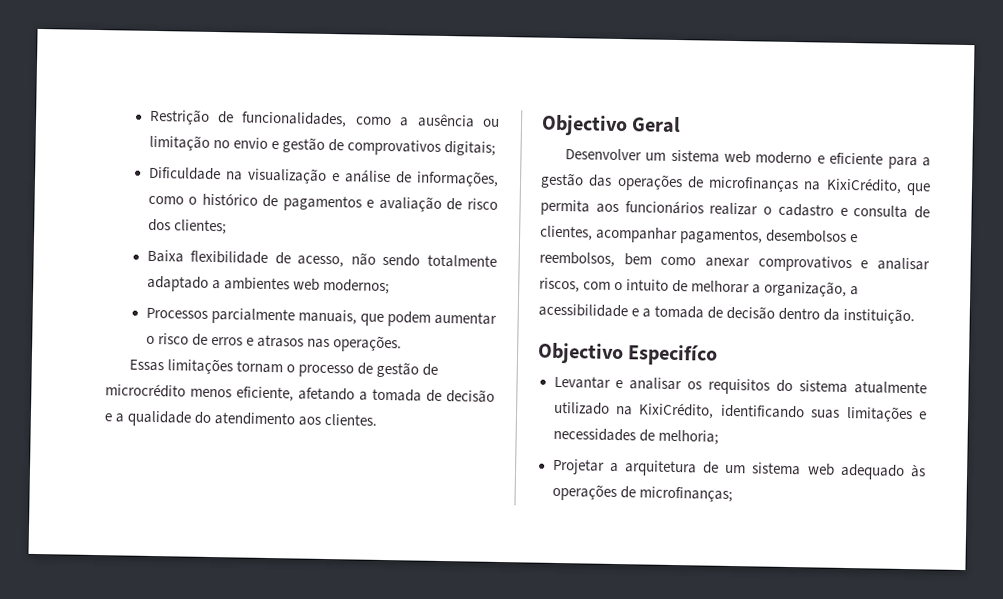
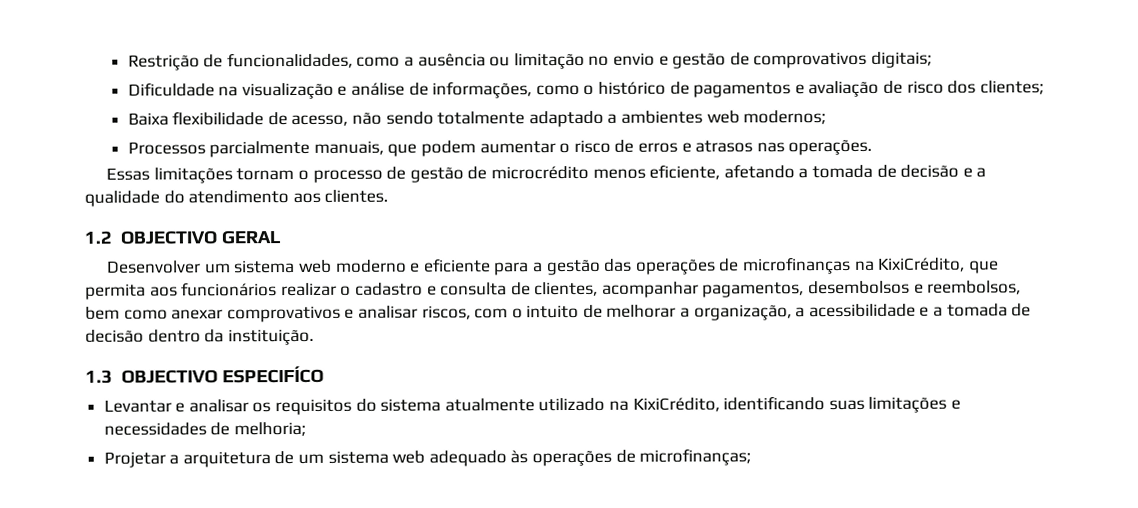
- Objectivo Geral
+ 1.2 OBJECTIVO GERAL
- Objectivo Especifíco
+ 1.3 OBJECTIVO ESPECIFÍCO

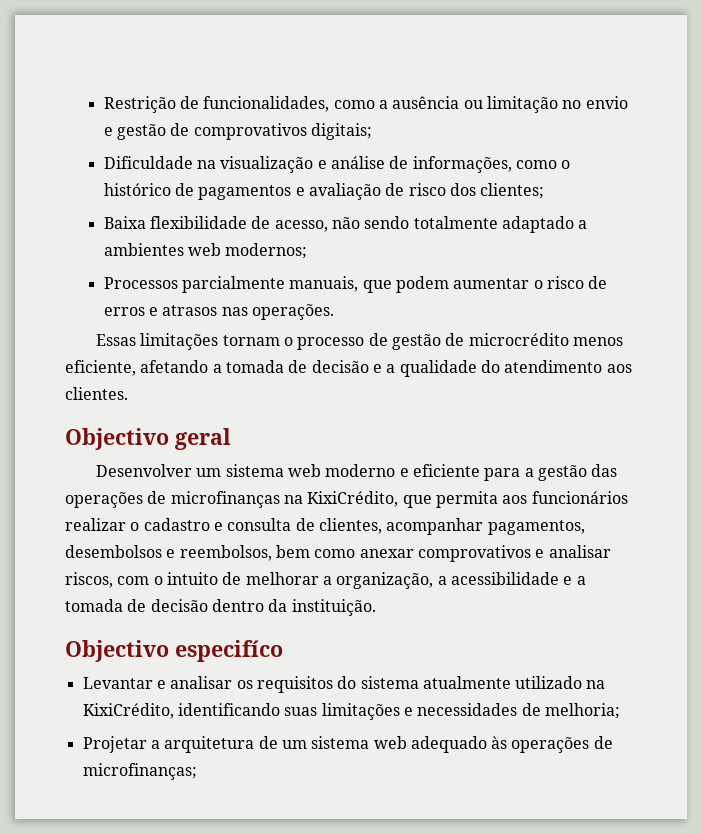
- 1.2 OBJECTIVO GERAL
+ Objectivo geral
- 1.3 OBJECTIVO ESPECIFÍCO
+ Objectivo especifíco

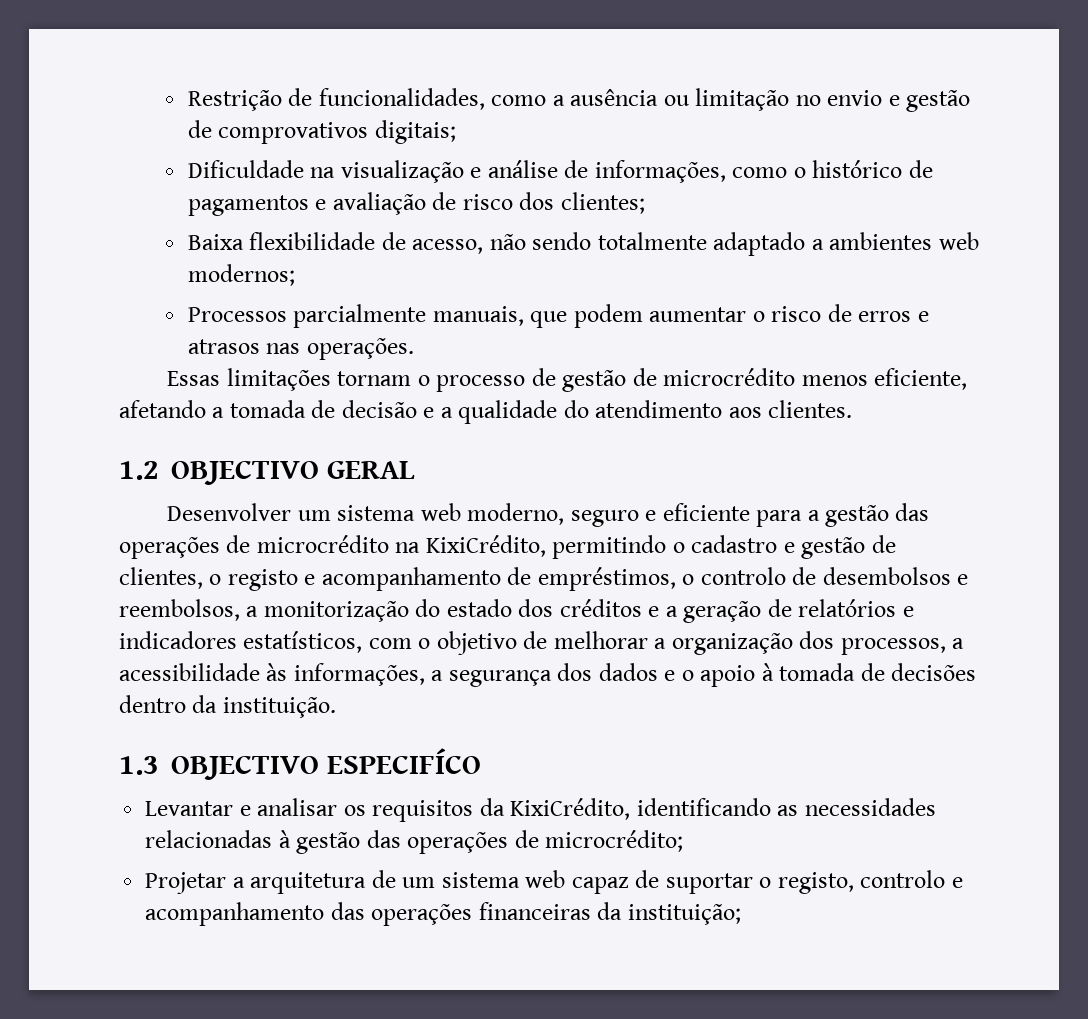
- Objectivo geral
+ 1.2 OBJECTIVO GERAL
- Desenvolver um sistema web moderno e eficiente para a gestão das operações de microfinanças na KixiCrédito, que permita aos funcionários realizar o cadastro e consulta de clientes, acompanhar pagamentos, desembolsos e reembolsos, bem como anexar comprovativos e analisar riscos, com o intuito de melhorar a organização, a acessibilidade e a tomada de decisão dentro da instituição.
+ Desenvolver um sistema web moderno, seguro e eficiente para a gestão das operações de microcrédito na KixiCrédito, permitindo o cadastro e gestão de clientes, o registo e acompanhamento de empréstimos, o controlo de desembolsos e reembolsos, a monitorização do estado dos créditos e a geração de relatórios e indicadores estatísticos, com o objetivo de melhorar a organização dos processos, a acessibilidade às informações, a segurança dos dados e o apoio à tomada de decisões dentro da instituição.
- Objectivo especifíco
+ 1.3 OBJECTIVO ESPECIFÍCO
- Levantar e analisar os requisitos do sistema atualmente utilizado na KixiCrédito, identificando suas limitações e necessidades de melhoria;
+ Levantar e analisar os requisitos da KixiCrédito, identificando as necessidades relacionadas à gestão das operações de microcrédito;
- Projetar a arquitetura de um sistema web adequado às operações de microfinanças;
+ Projetar a arquitetura de um sistema web capaz de suportar o registo, controlo e acompanhamento das operações financeiras da instituição;

